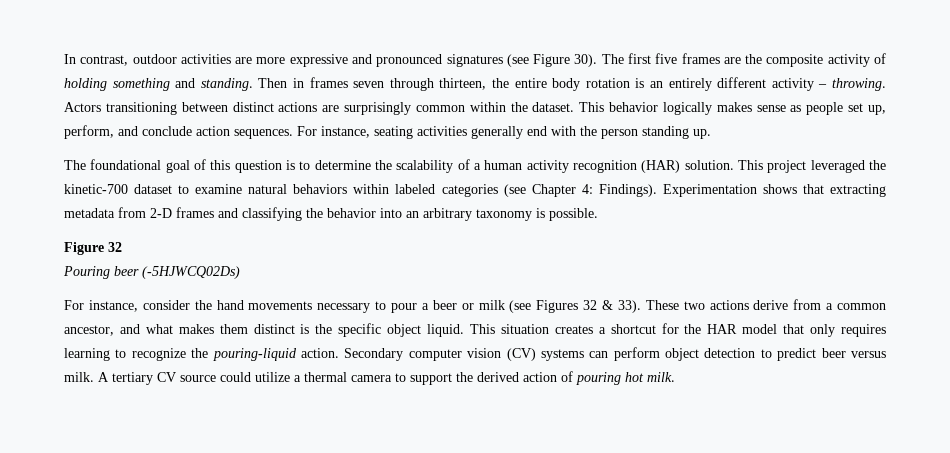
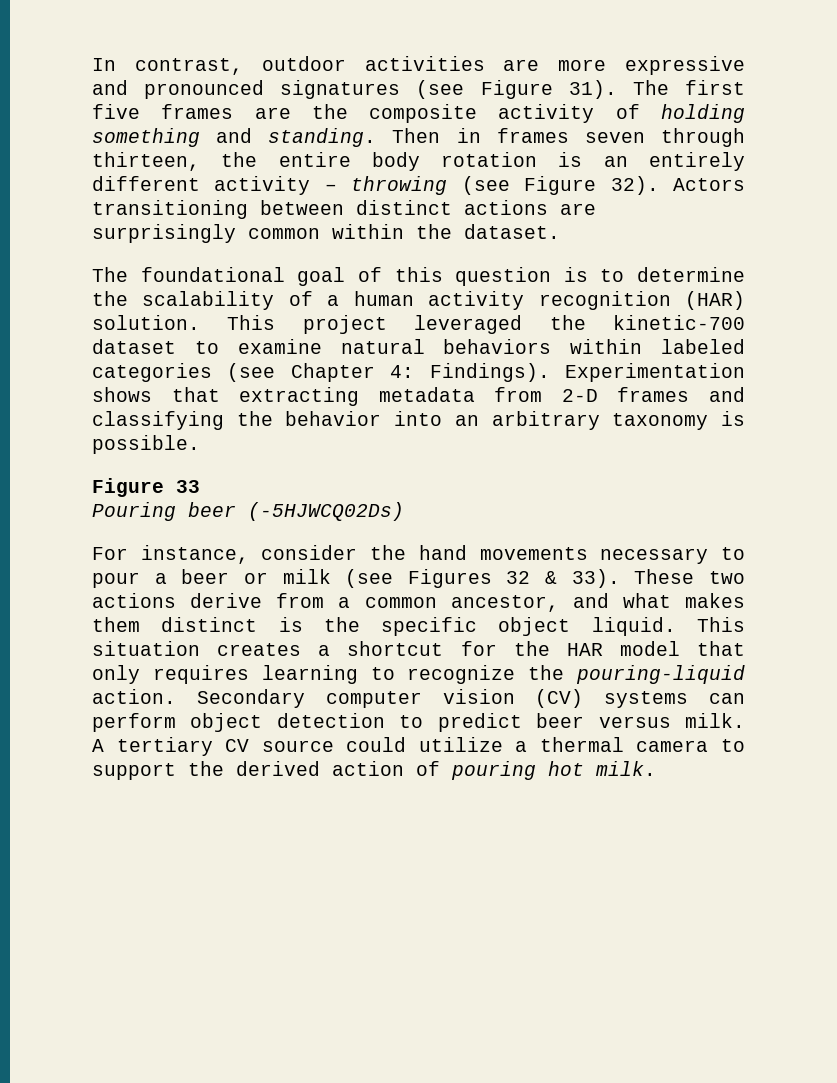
- In contrast, outdoor activities are more expressive and pronounced signatures (see Figure 30).
+ In contrast, outdoor activities are more expressive and pronounced signatures (see Figure 31).
- Then in frames seven through thirteen, the entire body rotation is an entirely different activity – throwing.
+ Then in frames seven through thirteen, the entire body rotation is an entirely different activity – throwing (see Figure 32).
- This behavior logically makes sense as people set up, perform, and conclude action sequences. For instance, seating activities generally end with the person standing up.
- Figure 32
+ Figure 33

